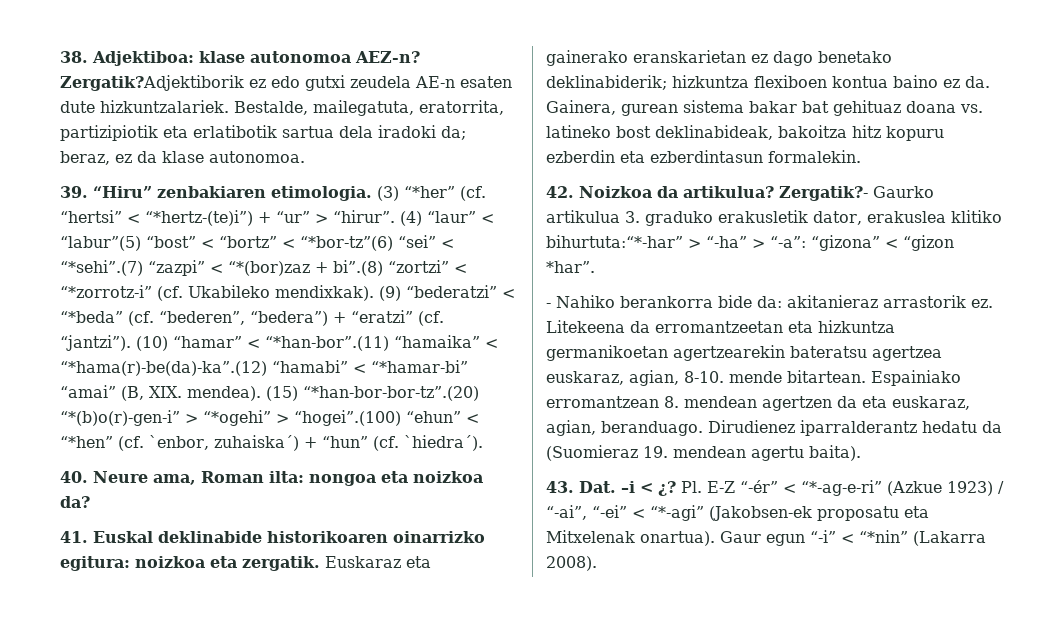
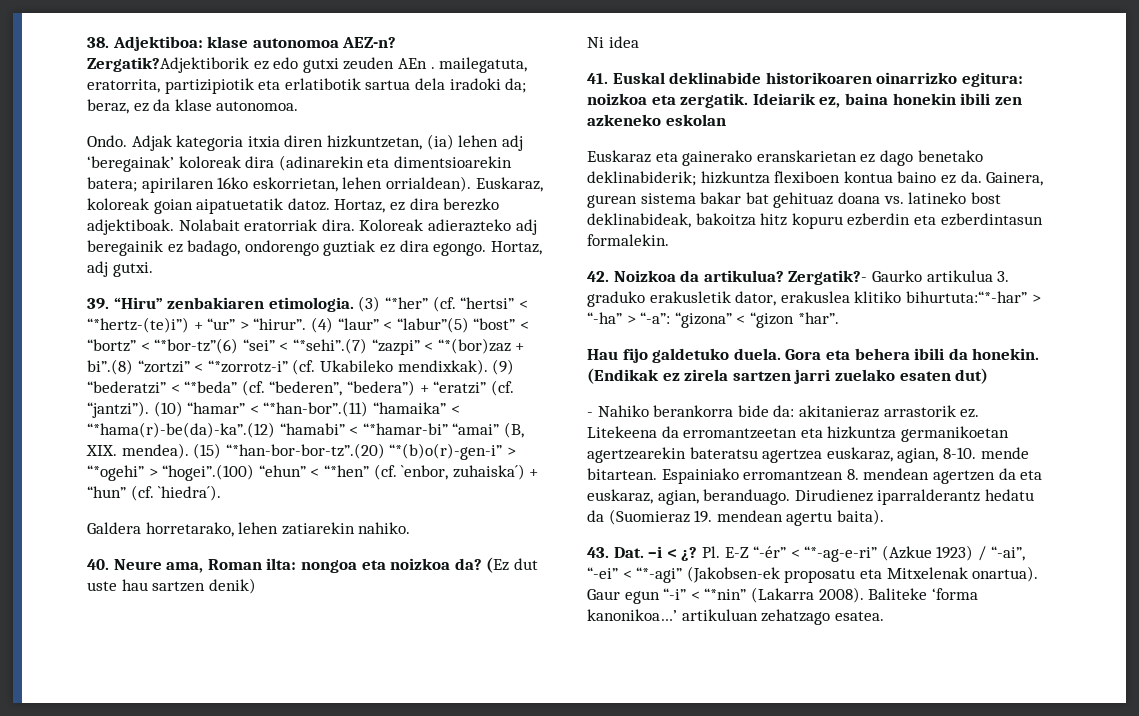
- Zergatik?Adjektiborik ez edo gutxi zeudela AE-n esaten dute hizkuntzalariek. Bestalde, mailegatuta, eratorrita, partizipiotik eta erlatibotik sartua dela iradoki da; beraz, ez da klase autonomoa.
+ Zergatik?Adjektiborik ez edo gutxi zeuden AEn . mailegatuta, eratorrita, partizipiotik eta erlatibotik sartua dela iradoki da; beraz, ez da klase autonomoa.
+ Ondo. Adjak kategoria itxia diren hizkuntzetan, (ia) lehen adj ‘beregainak’ koloreak dira (adinarekin eta dimentsioarekin batera; apirilaren 16ko eskorrietan, lehen orrialdean). Euskaraz, koloreak goian aipatuetatik datoz. Hortaz, ez dira berezko adjektiboak. Nolabait eratorriak dira. Koloreak adierazteko adj beregainik ez badago, ondorengo guztiak ez dira egongo. Hortaz, adj gutxi.
+ Galdera horretarako, lehen zatiarekin nahiko.
+ (Ez dut uste hau sartzen denik)
+ Ni idea
- 41. Euskal deklinabide historikoaren oinarrizko egitura: noizkoa eta zergatik. Euskaraz eta gainerako eranskarietan ez dago benetako deklinabiderik; hizkuntza flexiboen kontua baino ez da.
+ 41. Euskal deklinabide historikoaren oinarrizko egitura: noizkoa eta zergatik. Ideiarik ez, baina honekin ibili zen azkeneko eskolan
+ Euskaraz eta gainerako eranskarietan ez dago benetako deklinabiderik; hizkuntza flexiboen kontua baino ez da.
+ Hau fijo galdetuko duela. Gora eta behera ibili da honekin. (Endikak ez zirela sartzen jarri zuelako esaten dut)
+ Baliteke ‘forma kanonikoa…’ artikuluan zehatzago esatea.

